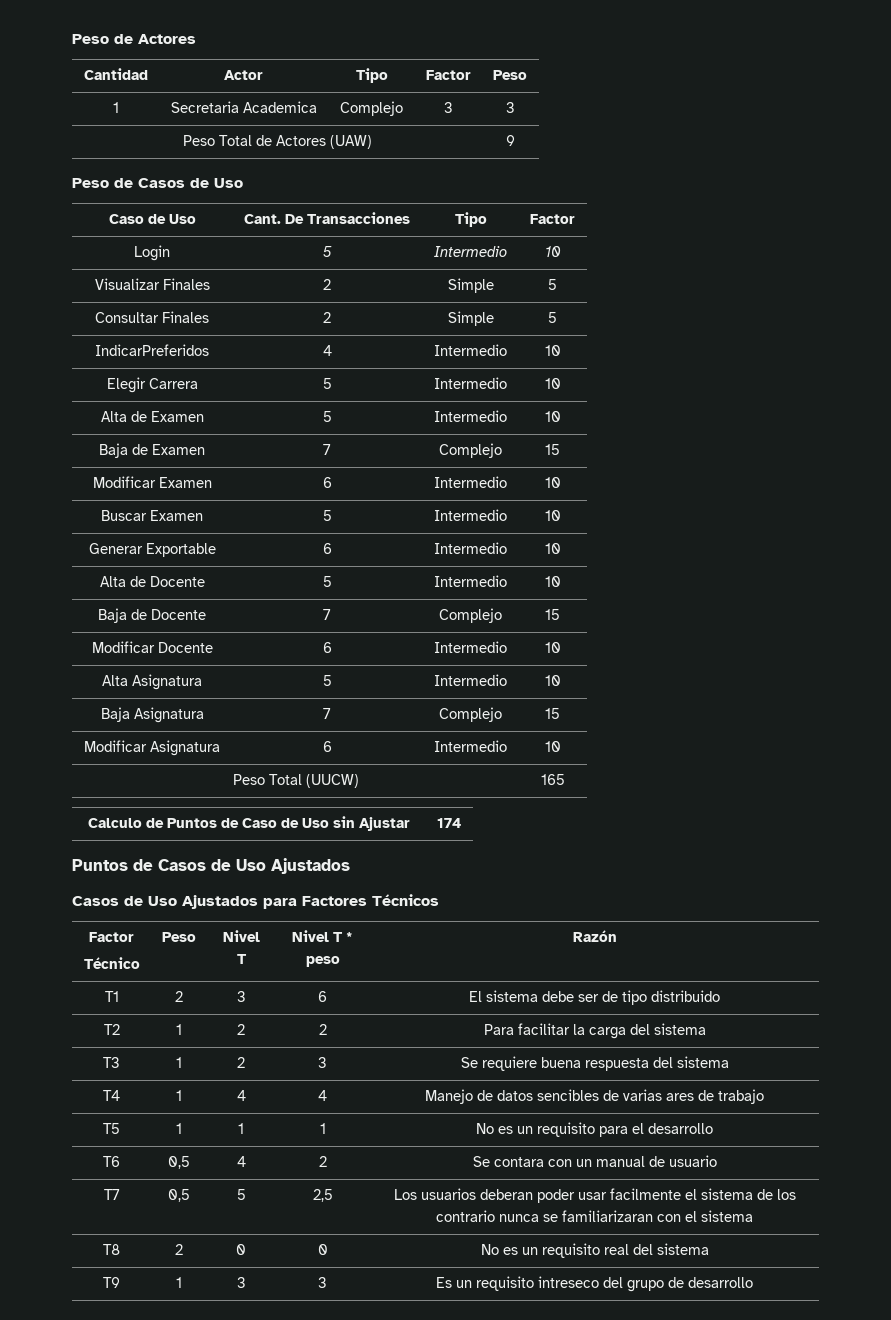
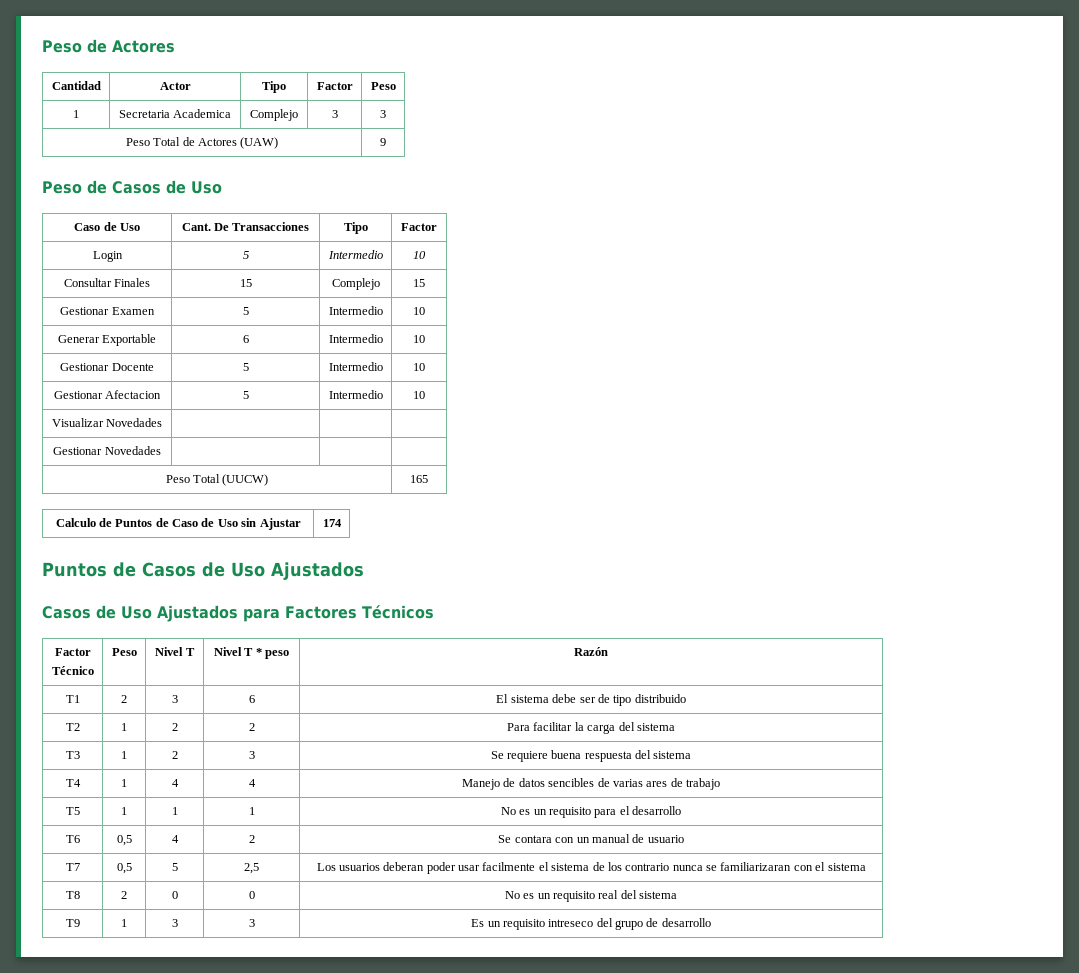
- Visualizar Finales | 2 | Simple | 5
- Consultar Finales | 2 | Simple | 5
- IndicarPreferidos | 4 | Intermedio | 10
- Elegir Carrera | 5 | Intermedio | 10
- Alta de Examen | 5 | Intermedio | 10
- Baja de Examen | 7 | Complejo | 15
- Modificar Examen | 6 | Intermedio | 10
- Buscar Examen | 5 | Intermedio | 10
+ Consultar Finales | 15 | Complejo | 15
+ Gestionar Examen | 5 | Intermedio | 10
- Alta de Docente | 5 | Intermedio | 10
+ Gestionar Docente | 5 | Intermedio | 10
- Baja de Docente | 7 | Complejo | 15
- Modificar Docente | 6 | Intermedio | 10
- Alta Asignatura | 5 | Intermedio | 10
- Baja Asignatura | 7 | Complejo | 15
- Modificar Asignatura | 6 | Intermedio | 10
+ Gestionar Afectacion | 5 | Intermedio | 10
+ Visualizar Novedades | | |
+ Gestionar Novedades | | |

